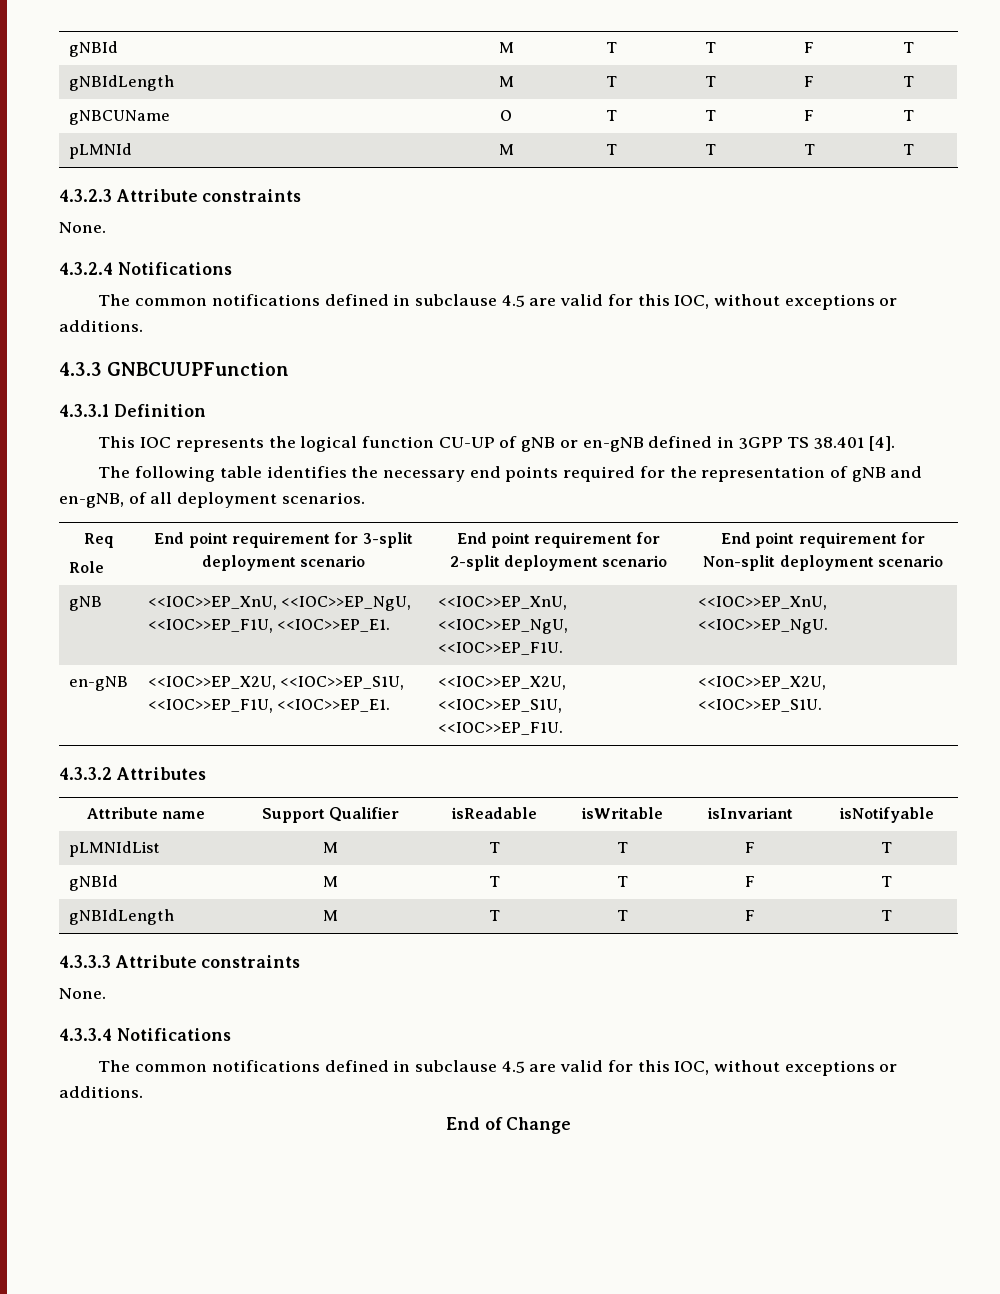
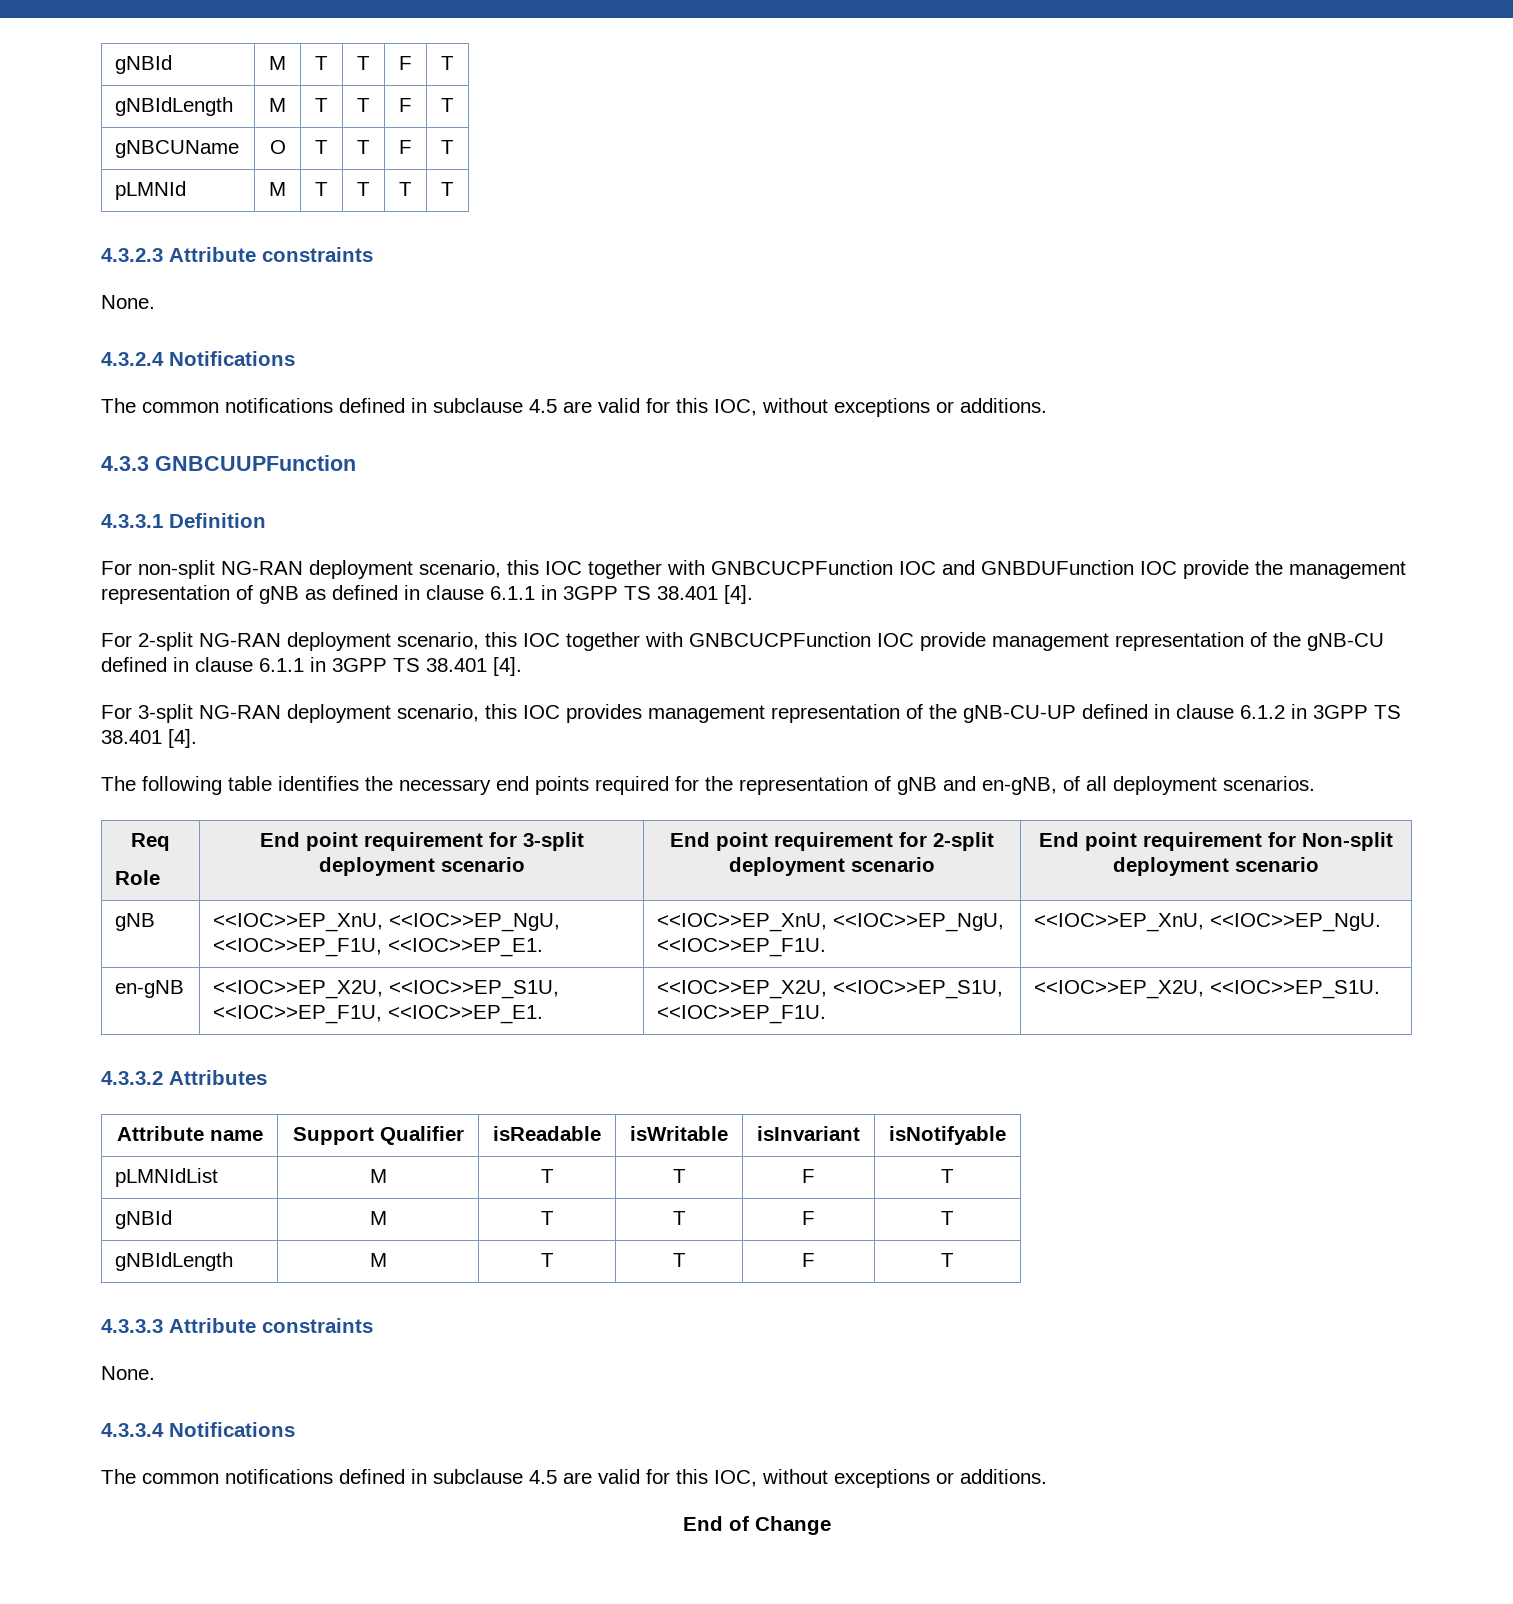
- This IOC represents the logical function CU-UP of gNB or en-gNB defined in 3GPP TS 38.401 [4].
+ For non-split NG-RAN deployment scenario, this IOC together with GNBCUCPFunction IOC and GNBDUFunction IOC provide the management representation of gNB as defined in clause 6.1.1 in 3GPP TS 38.401 [4].
+ For 2-split NG-RAN deployment scenario, this IOC together with GNBCUCPFunction IOC provide management representation of the gNB-CU defined in clause 6.1.1 in 3GPP TS 38.401 [4].
+ For 3-split NG-RAN deployment scenario, this IOC provides management representation of the gNB-CU-UP defined in clause 6.1.2 in 3GPP TS 38.401 [4].

